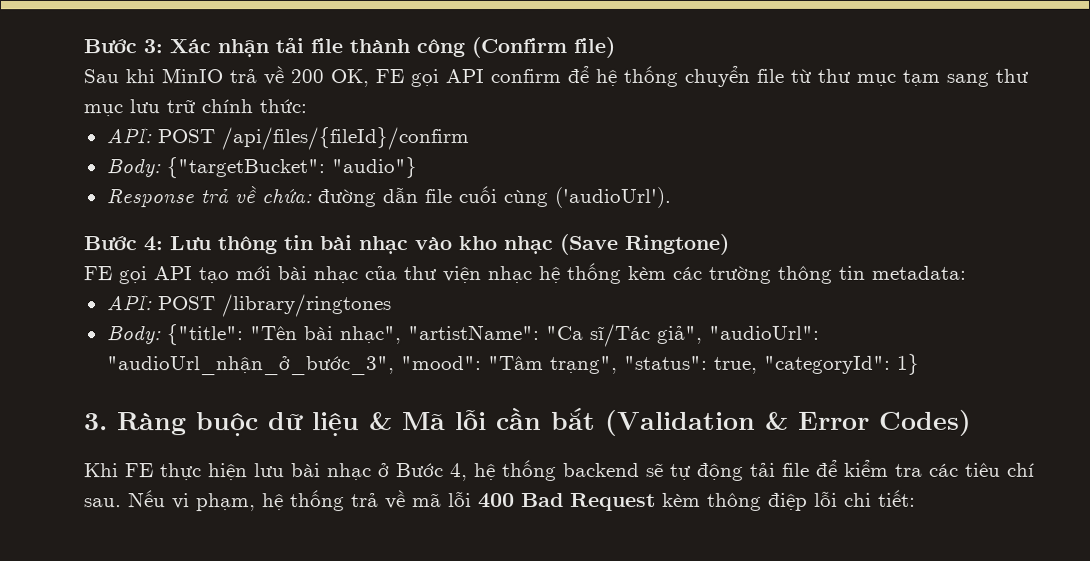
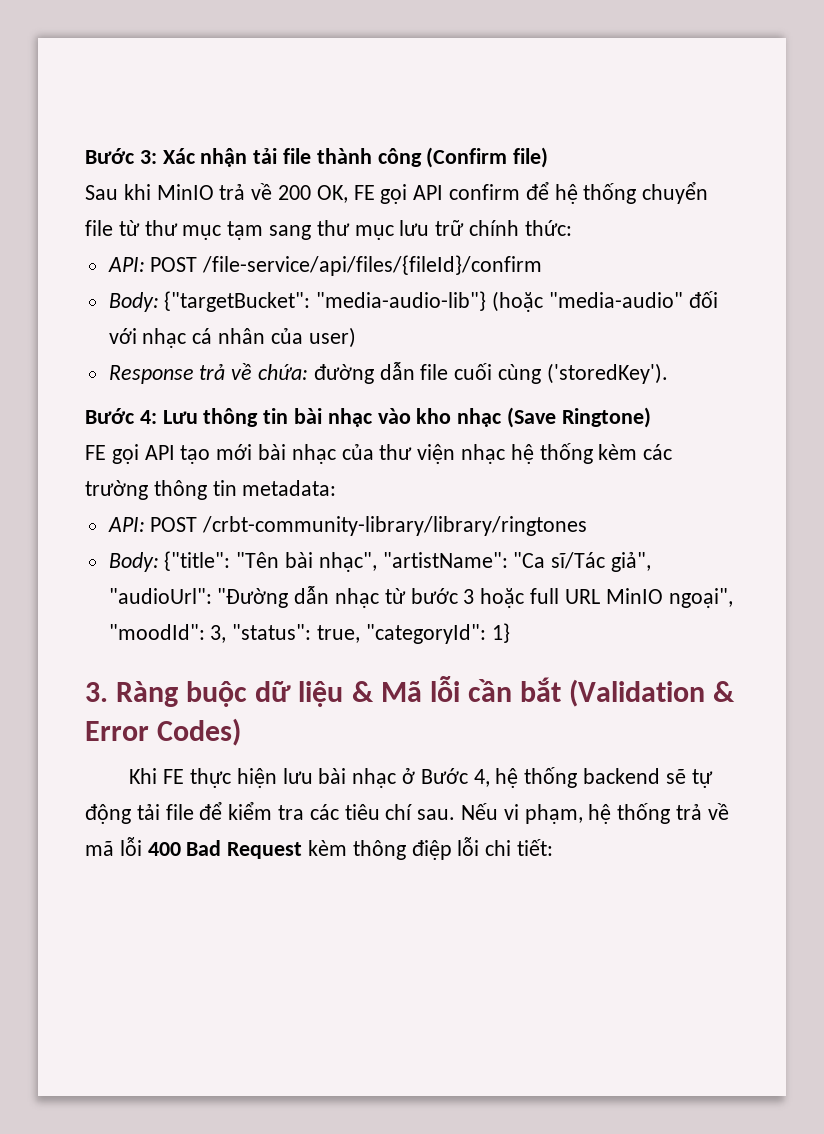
- API: POST /api/files/{fileId}/confirm
+ API: POST /file-service/api/files/{fileId}/confirm
- Body: {"targetBucket": "audio"}
+ Body: {"targetBucket": "media-audio-lib"} (hoặc "media-audio" đối với nhạc cá nhân của user)
- Response trả về chứa: đường dẫn file cuối cùng ('audioUrl').
+ Response trả về chứa: đường dẫn file cuối cùng ('storedKey').
- API: POST /library/ringtones
+ API: POST /crbt-community-library/library/ringtones
- Body: {"title": "Tên bài nhạc", "artistName": "Ca sĩ/Tác giả", "audioUrl": "audioUrl_nhận_ở_bước_3", "mood": "Tâm trạng", "status": true, "categoryId": 1}
+ Body: {"title": "Tên bài nhạc", "artistName": "Ca sĩ/Tác giả", "audioUrl": "Đường dẫn nhạc từ bước 3 hoặc full URL MinIO ngoại", "moodId": 3, "status": true, "categoryId": 1}

